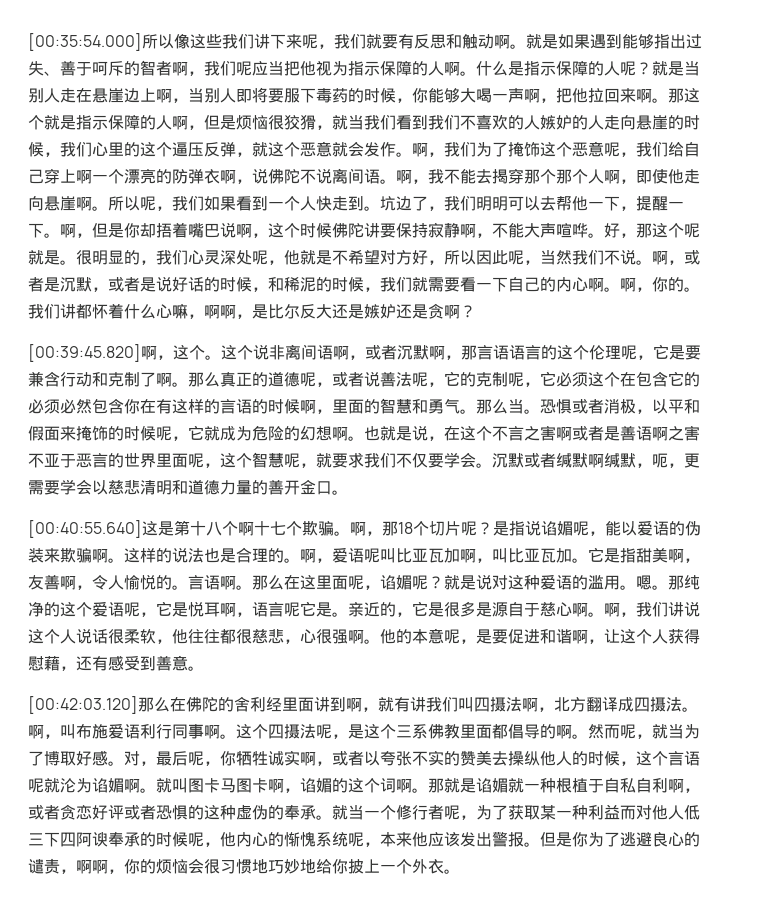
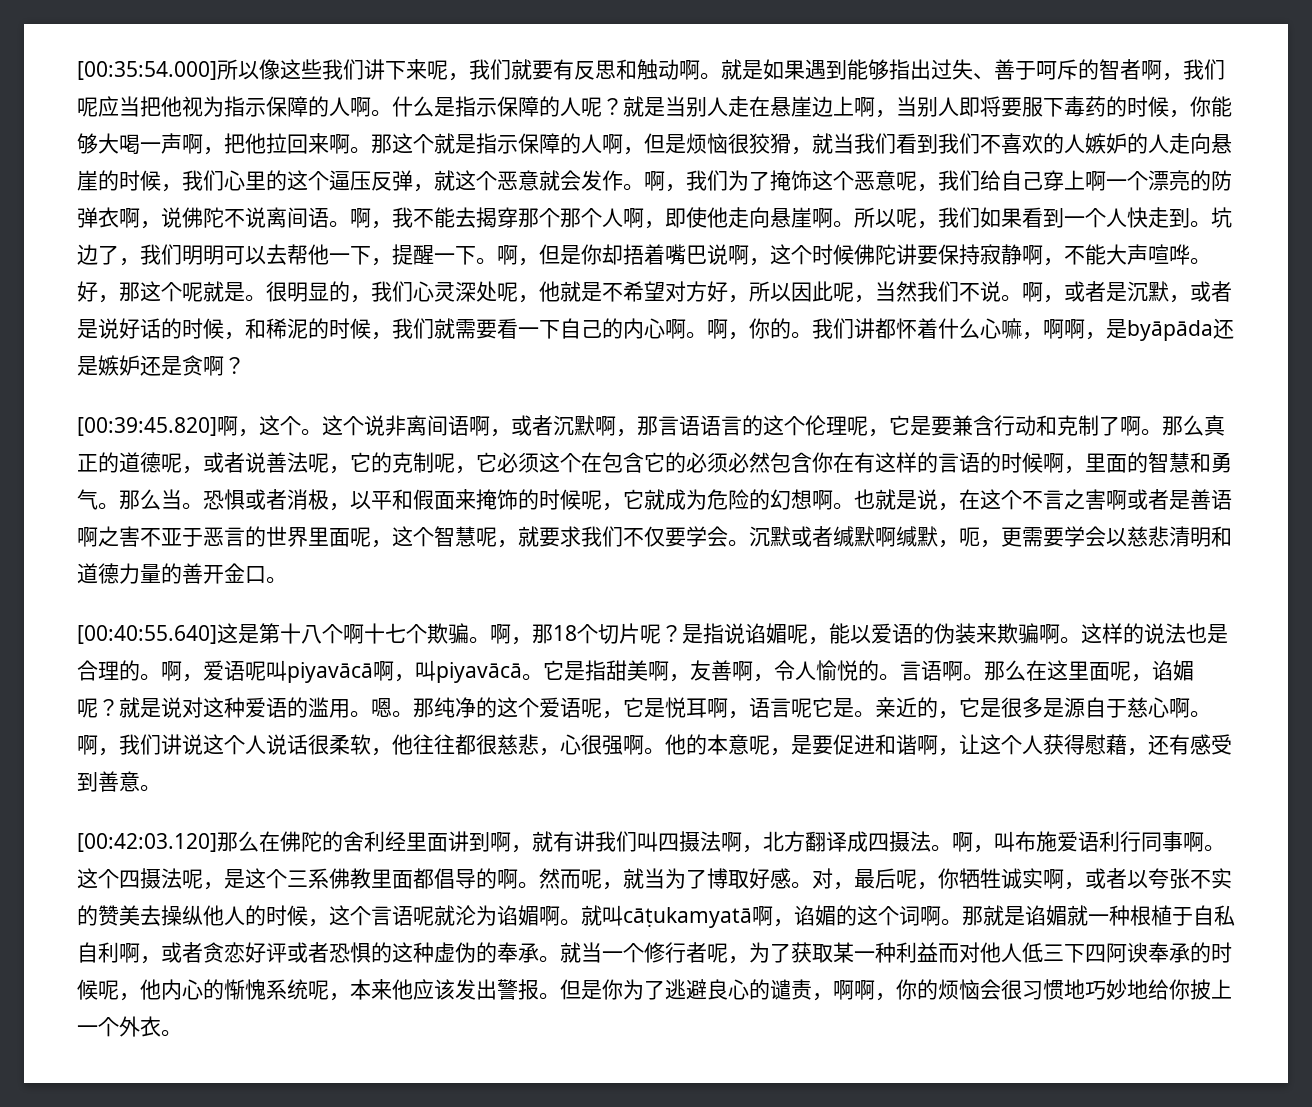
- 我们讲都怀着什么心嘛，啊啊，是比尔反大还是嫉妒还是贪啊？
+ 我们讲都怀着什么心嘛，啊啊，是byāpāda还是嫉妒还是贪啊？
- 啊，爱语呢叫比亚瓦加啊，叫比亚瓦加。
+ 啊，爱语呢叫piyavācā啊，叫piyavācā。
- 就叫图卡马图卡啊，谄媚的这个词啊。
+ 就叫cāṭukamyatā啊，谄媚的这个词啊。

